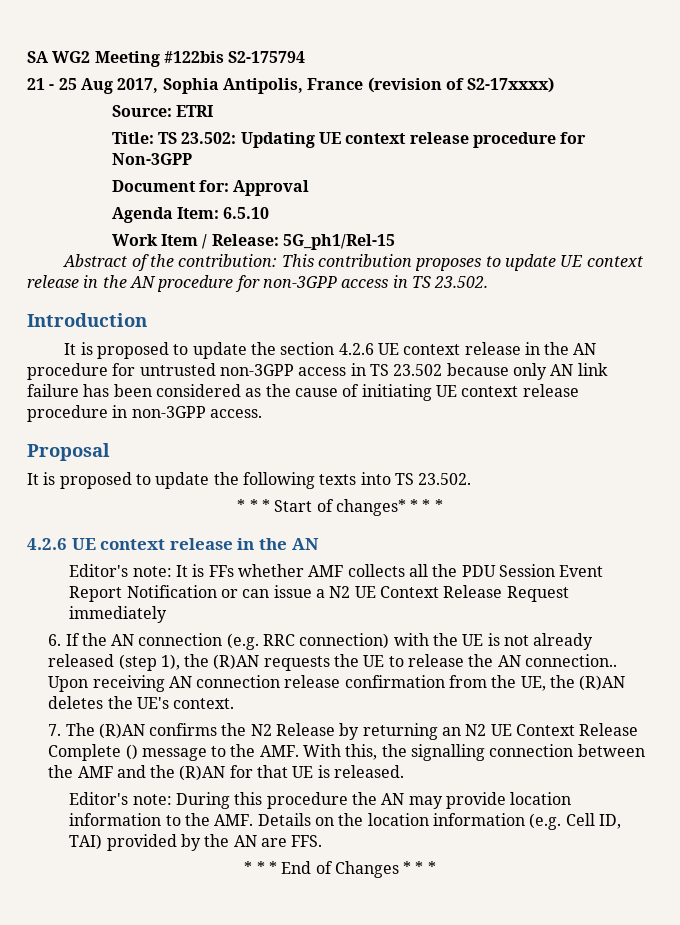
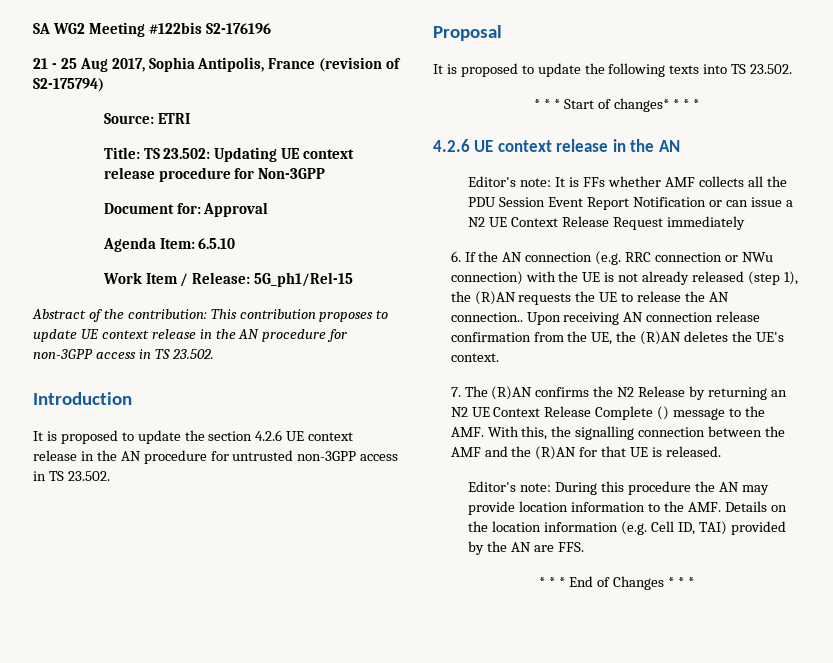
- SA WG2 Meeting #122bis S2-175794
+ SA WG2 Meeting #122bis S2-176196
- 21 - 25 Aug 2017, Sophia Antipolis, France (revision of S2-17xxxx)
+ 21 - 25 Aug 2017, Sophia Antipolis, France (revision of S2-175794)
- It is proposed to update the section 4.2.6 UE context release in the AN procedure for untrusted non-3GPP access in TS 23.502 because only AN link failure has been considered as the cause of initiating UE context release procedure in non-3GPP access.
+ It is proposed to update the section 4.2.6 UE context release in the AN procedure for untrusted non-3GPP access in TS 23.502.
- 6. If the AN connection (e.g. RRC connection) with the UE is not already released (step 1), the (R)AN requests the UE to release the AN connection..
+ 6. If the AN connection (e.g. RRC connection or NWu connection) with the UE is not already released (step 1), the (R)AN requests the UE to release the AN connection..

